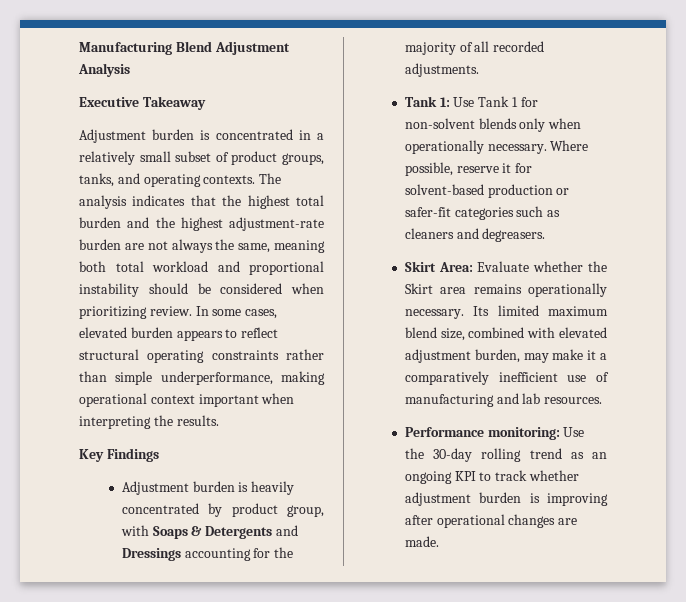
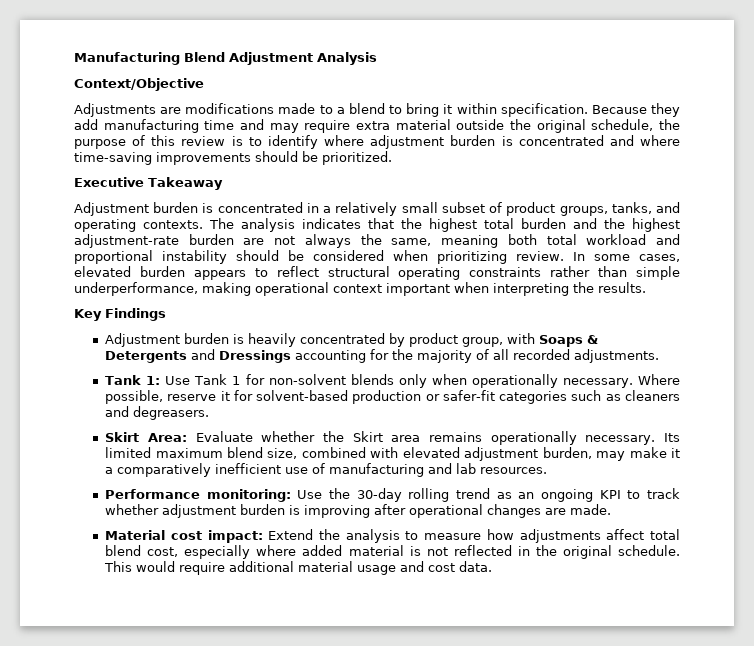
+ Context/Objective
+ Adjustments are modifications made to a blend to bring it within specification. Because they add manufacturing time and may require extra material outside the original schedule, the purpose of this review is to identify where adjustment burden is concentrated and where time-saving improvements should be prioritized.
+ Material cost impact: Extend the analysis to measure how adjustments affect total blend cost, especially where added material is not reflected in the original schedule. This would require additional material usage and cost data.

